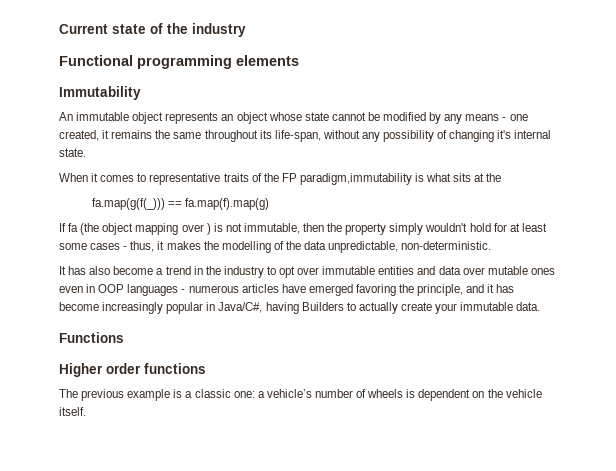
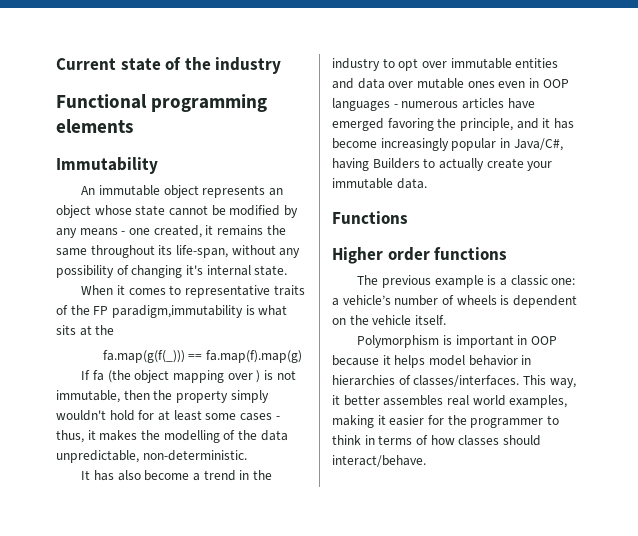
+ Polymorphism is important in OOP because it helps model behavior in hierarchies of classes/interfaces. This way, it better assembles real world examples, making it easier for the programmer to think in terms of how classes should interact/behave.

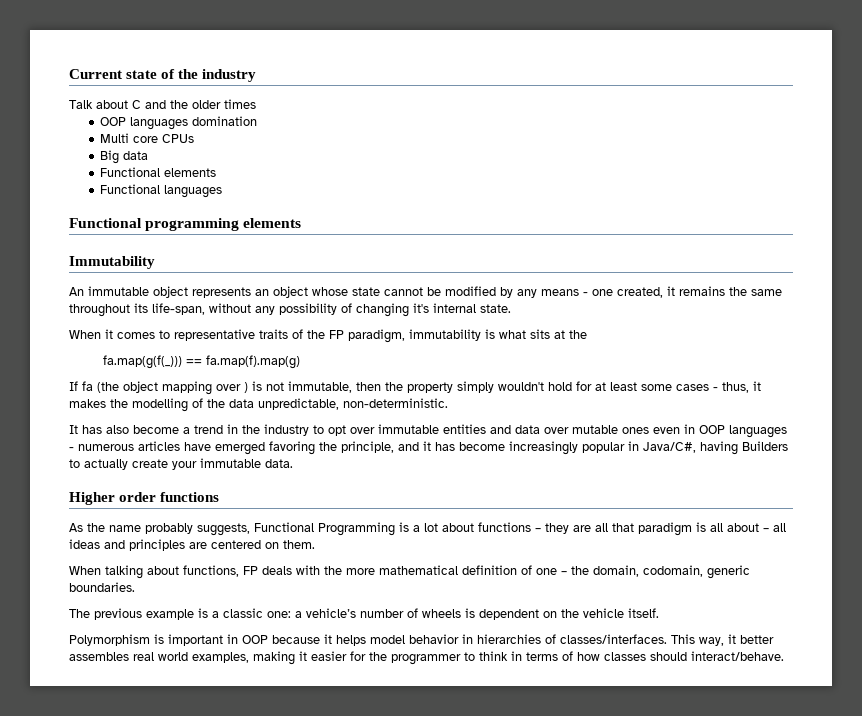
+ Talk about C and the older times
+ OOP languages domination
+ Multi core CPUs
+ Big data
+ Functional elements
+ Functional languages
- When it comes to representative traits of the FP paradigm,immutability is what sits at the
+ When it comes to representative traits of the FP paradigm, immutability is what sits at the
- Functions
+ As the name probably suggests, Functional Programming is a lot about functions – they are all that paradigm is all about – all ideas and principles are centered on them.
+ When talking about functions, FP deals with the more mathematical definition of one – the domain, codomain, generic boundaries.

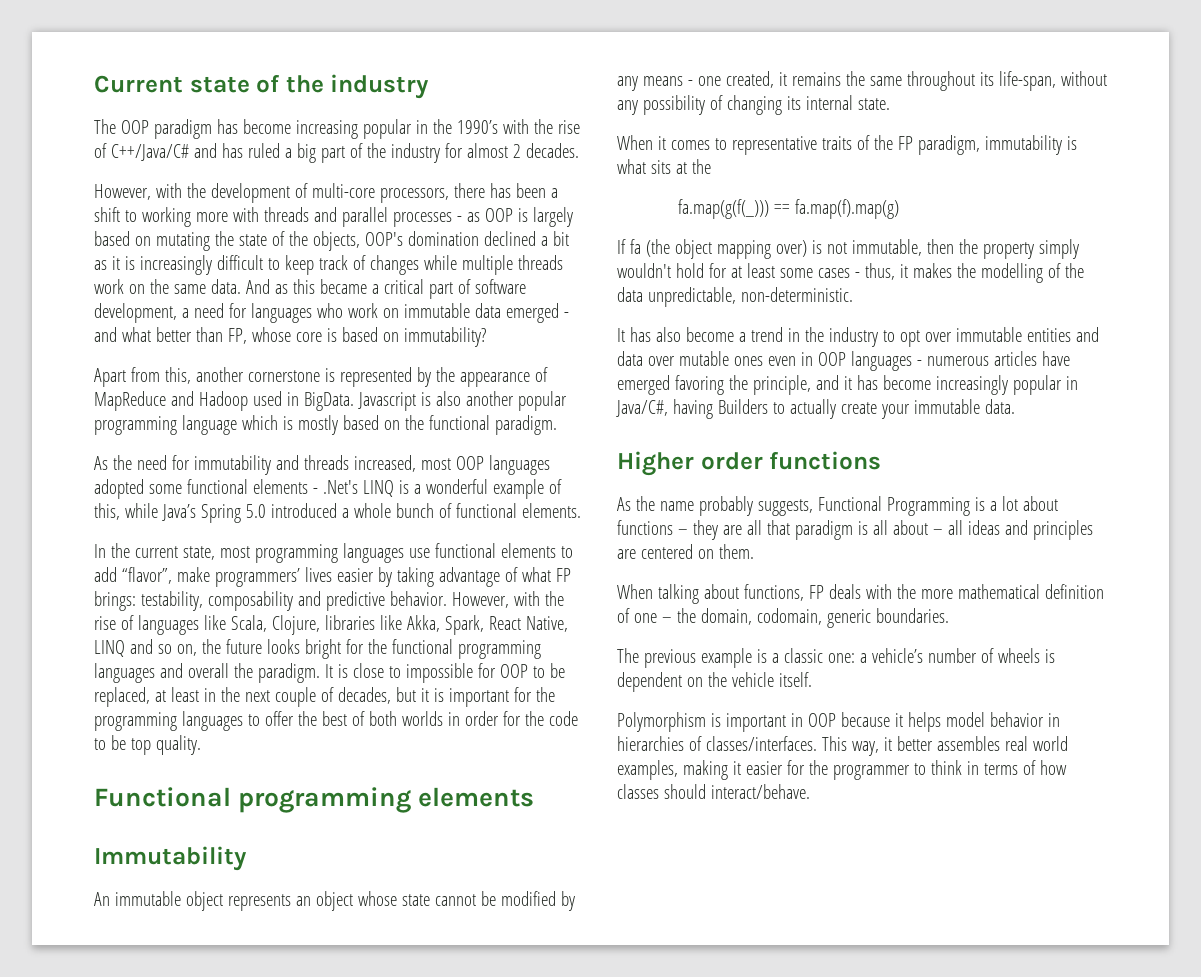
- Talk about C and the older times
- OOP languages domination
- Multi core CPUs
- Big data
- Functional elements
- Functional languages
+ The OOP paradigm has become increasing popular in the 1990’s with the rise of C++/Java/C# and has ruled a big part of the industry for almost 2 decades.
+ However, with the development of multi-core processors, there has been a shift to working more with threads and parallel processes - as OOP is largely based on mutating the state of the objects, OOP's domination declined a bit as it is increasingly difficult to keep track of changes while multiple threads work on the same data. And as this became a critical part of software development, a need for languages who work on immutable data emerged - and what better than FP, whose core is based on immutability?
+ Apart from this, another cornerstone is represented by the appearance of MapReduce and Hadoop used in BigData. Javascript is also another popular programming language which is mostly based on the functional paradigm.
+ As the need for immutability and threads increased, most OOP languages adopted some functional elements - .Net's LINQ is a wonderful example of this, while Java’s Spring 5.0 introduced a whole bunch of functional elements.
+ In the current state, most programming languages use functional elements to add “flavor”, make programmers’ lives easier by taking advantage of what FP brings: testability, composability and predictive behavior. However, with the rise of languages like Scala, Clojure, libraries like Akka, Spark, React Native, LINQ and so on, the future looks bright for the functional programming languages and overall the paradigm. It is close to impossible for OOP to be replaced, at least in the next couple of decades, but it is important for the programming languages to offer the best of both worlds in order for the code to be top quality.
- An immutable object represents an object whose state cannot be modified by any means - one created, it remains the same throughout its life-span, without any possibility of changing it's internal state.
+ An immutable object represents an object whose state cannot be modified by any means - one created, it remains the same throughout its life-span, without any possibility of changing its internal state.
- If fa (the object mapping over ) is not immutable, then the property simply wouldn't hold for at least some cases - thus, it makes the modelling of the data unpredictable, non-deterministic.
+ If fa (the object mapping over) is not immutable, then the property simply wouldn't hold for at least some cases - thus, it makes the modelling of the data unpredictable, non-deterministic.

